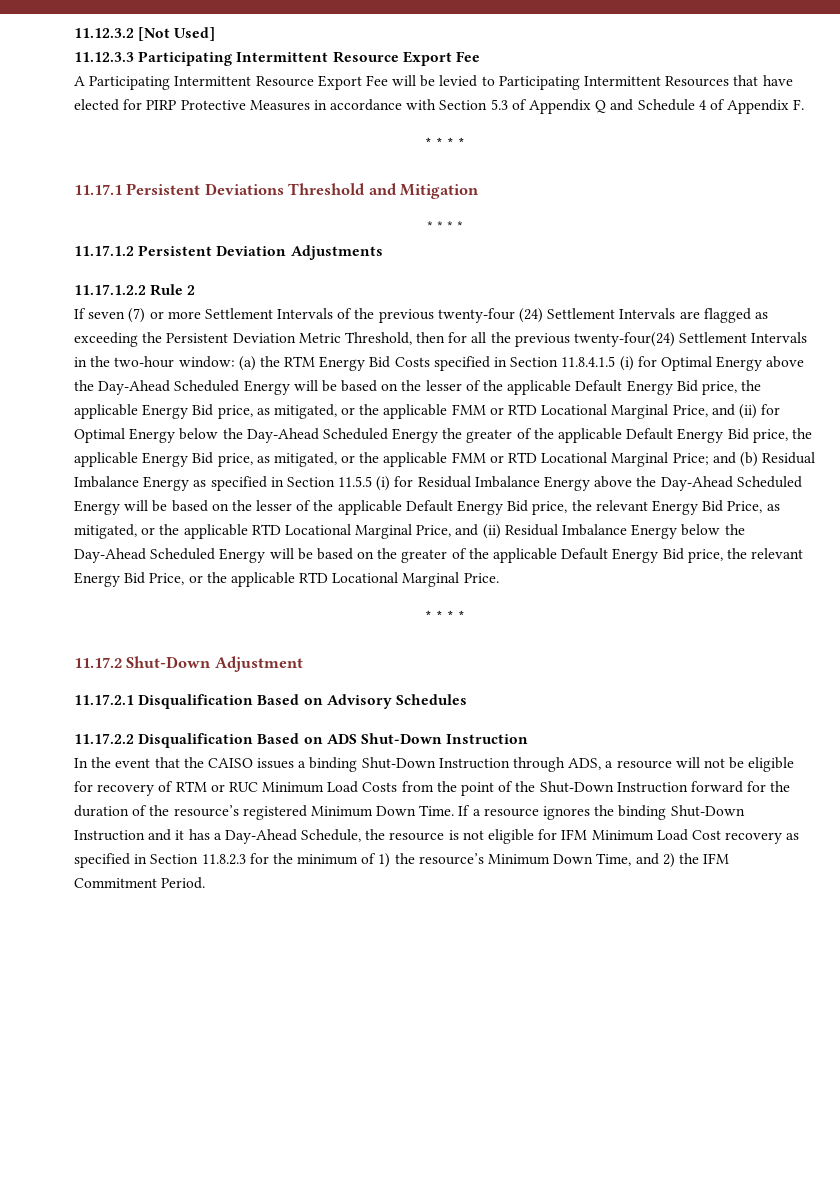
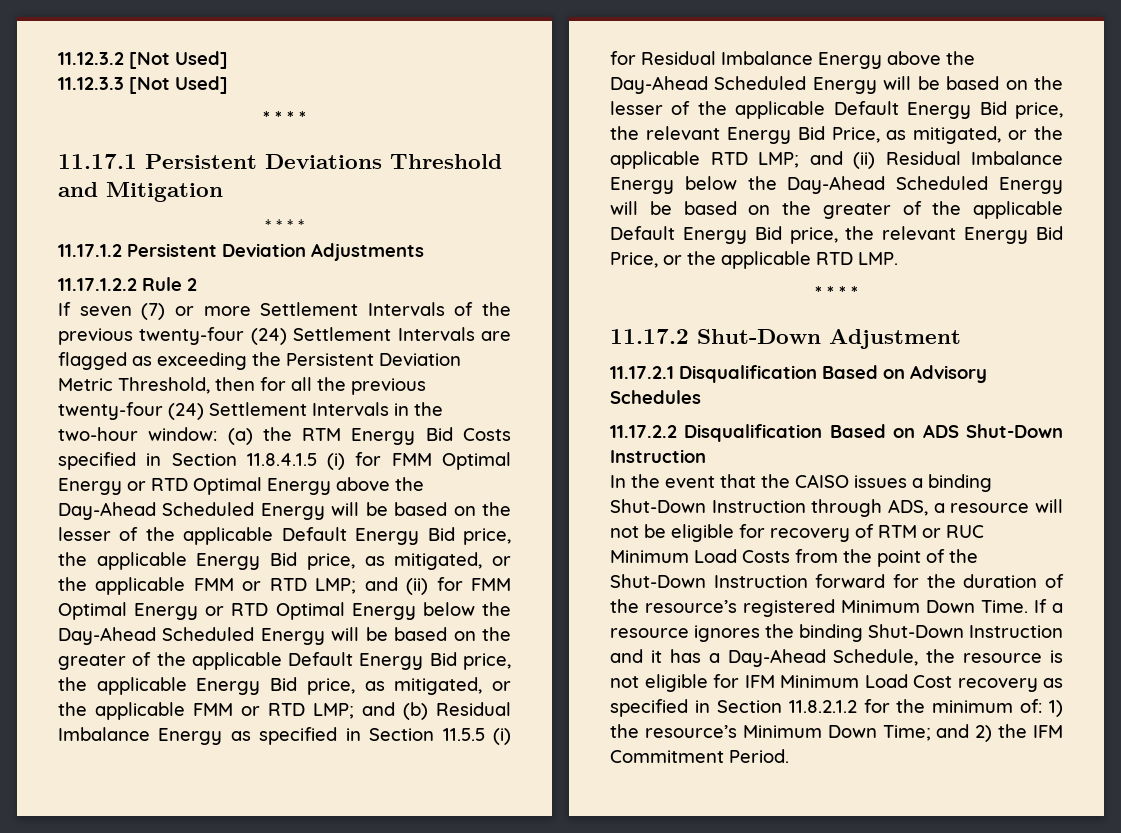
- 11.12.3.3 Participating Intermittent Resource Export Fee
- A Participating Intermittent Resource Export Fee will be levied to Participating Intermittent Resources that have elected for PIRP Protective Measures in accordance with Section 5.3 of Appendix Q and Schedule 4 of Appendix F.
+ 11.12.3.3 [Not Used]
- If seven (7) or more Settlement Intervals of the previous twenty-four (24) Settlement Intervals are flagged as exceeding the Persistent Deviation Metric Threshold, then for all the previous twenty-four(24) Settlement Intervals in the two-hour window:
+ If seven (7) or more Settlement Intervals of the previous twenty-four (24) Settlement Intervals are flagged as exceeding the Persistent Deviation Metric Threshold, then for all the previous twenty-four (24) Settlement Intervals in the two-hour window:
- (a) the RTM Energy Bid Costs specified in Section 11.8.4.1.5 (i) for Optimal Energy above the Day-Ahead Scheduled Energy will be based on the lesser of the applicable Default Energy Bid price, the applicable Energy Bid price, as mitigated, or the applicable FMM or RTD Locational Marginal Price, and (ii) for Optimal Energy below the Day-Ahead Scheduled Energy the greater of the applicable Default Energy Bid price, the applicable Energy Bid price, as mitigated, or the applicable FMM or RTD Locational Marginal Price;
+ (a) the RTM Energy Bid Costs specified in Section 11.8.4.1.5 (i) for FMM Optimal Energy or RTD Optimal Energy above the Day-Ahead Scheduled Energy will be based on the lesser of the applicable Default Energy Bid price, the applicable Energy Bid price, as mitigated, or the applicable FMM or RTD LMP; and (ii) for FMM Optimal Energy or RTD Optimal Energy below the Day-Ahead Scheduled Energy will be based on the greater of the applicable Default Energy Bid price, the applicable Energy Bid price, as mitigated, or the applicable FMM or RTD LMP;
- and (b) Residual Imbalance Energy as specified in Section 11.5.5 (i) for Residual Imbalance Energy above the Day-Ahead Scheduled Energy will be based on the lesser of the applicable Default Energy Bid price, the relevant Energy Bid Price, as mitigated, or the applicable RTD Locational Marginal Price, and (ii) Residual Imbalance Energy below the Day-Ahead Scheduled Energy will be based on the greater of the applicable Default Energy Bid price, the relevant Energy Bid Price, or the applicable RTD Locational Marginal Price.
+ and (b) Residual Imbalance Energy as specified in Section 11.5.5 (i) for Residual Imbalance Energy above the Day-Ahead Scheduled Energy will be based on the lesser of the applicable Default Energy Bid price, the relevant Energy Bid Price, as mitigated, or the applicable RTD LMP; and (ii) Residual Imbalance Energy below the Day-Ahead Scheduled Energy will be based on the greater of the applicable Default Energy Bid price, the relevant Energy Bid Price, or the applicable RTD LMP.
- If a resource ignores the binding Shut-Down Instruction and it has a Day-Ahead Schedule, the resource is not eligible for IFM Minimum Load Cost recovery as specified in Section 11.8.2.3 for the minimum of 1) the resource’s Minimum Down Time, and 2) the IFM Commitment Period.
+ If a resource ignores the binding Shut-Down Instruction and it has a Day-Ahead Schedule, the resource is not eligible for IFM Minimum Load Cost recovery as specified in Section 11.8.2.1.2 for the minimum of: 1) the resource’s Minimum Down Time; and 2) the IFM Commitment Period.

